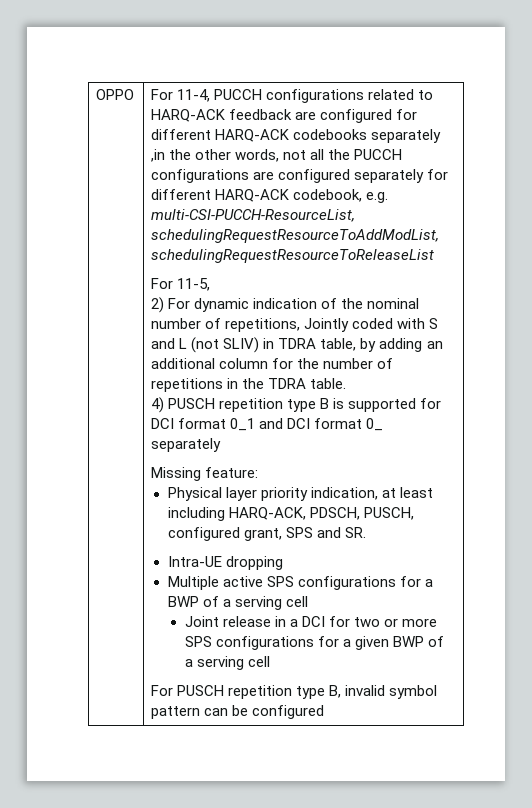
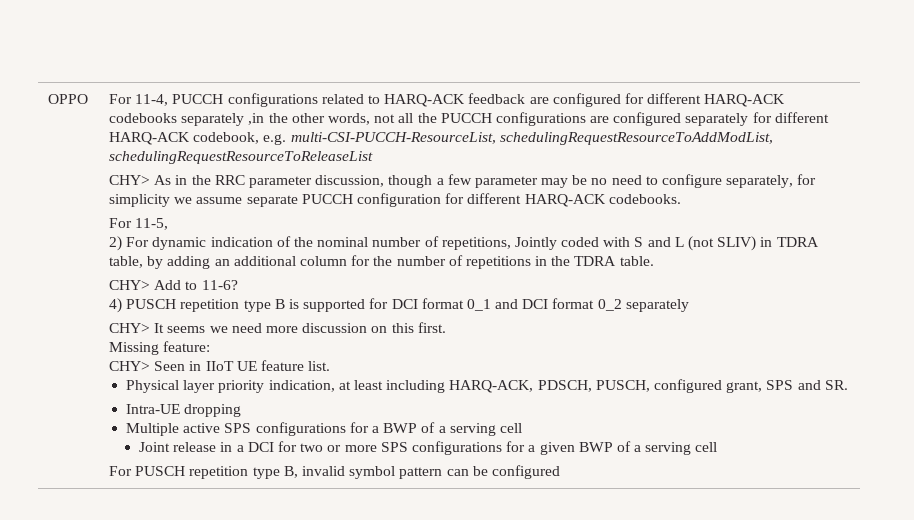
+ CHY> As in the RRC parameter discussion, though a few parameter may be no need to configure separately, for simplicity we assume separate PUCCH configuration for different HARQ-ACK codebooks.
+ CHY> Add to 11-6?
- 4) PUSCH repetition type B is supported for DCI format 0_1 and DCI format 0_ separately
+ 4) PUSCH repetition type B is supported for DCI format 0_1 and DCI format 0_2 separately
+ CHY> It seems we need more discussion on this first.
  Missing feature:
+ CHY> Seen in IIoT UE feature list.

